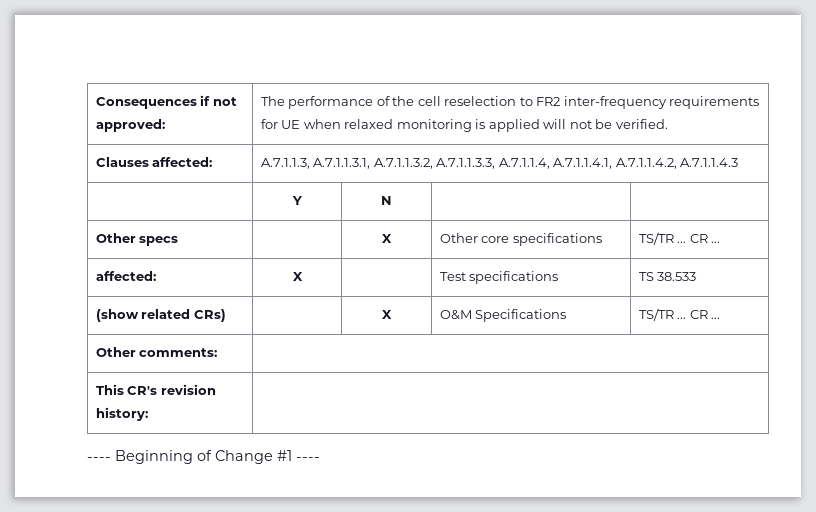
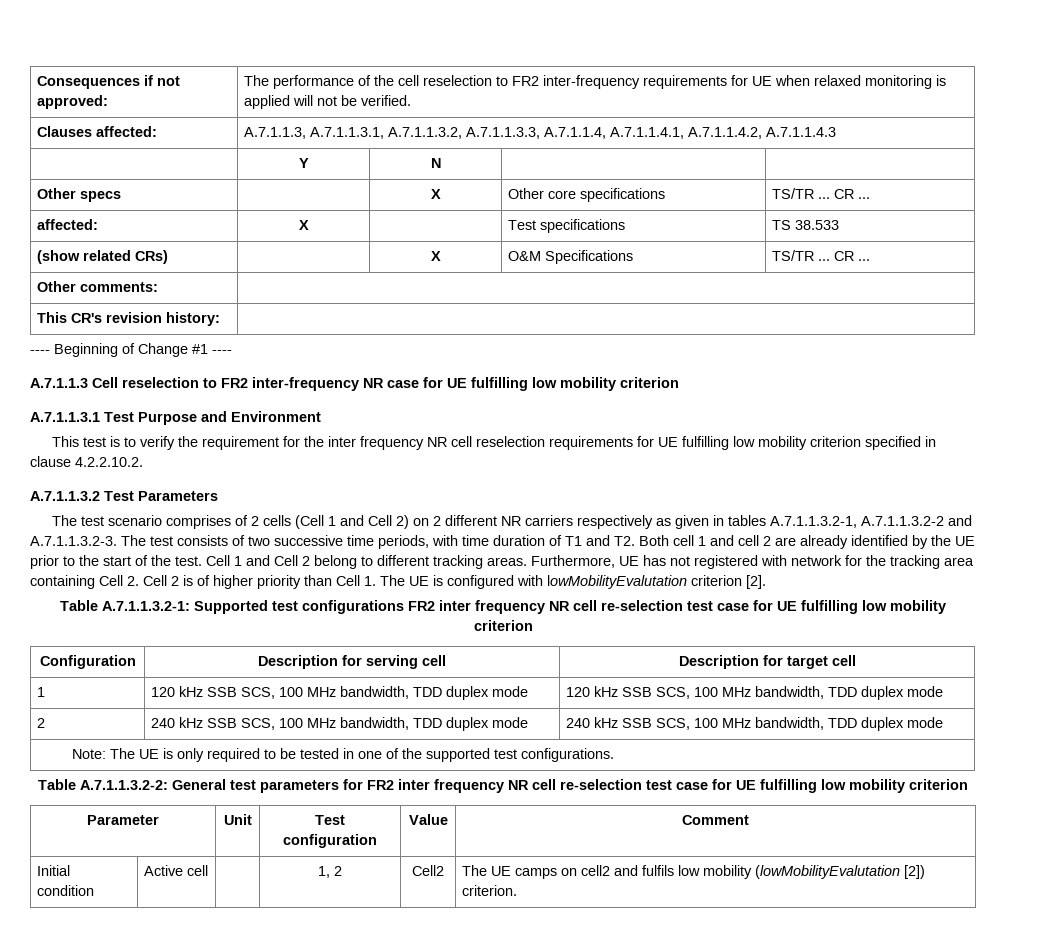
+ A.7.1.1.3 Cell reselection to FR2 inter-frequency NR case for UE fulfilling low mobility criterion
+ A.7.1.1.3.1 Test Purpose and Environment
+ This test is to verify the requirement for the inter frequency NR cell reselection requirements for UE fulfilling low mobility criterion specified in clause 4.2.2.10.2.
+ A.7.1.1.3.2 Test Parameters
+ The test scenario comprises of 2 cells (Cell 1 and Cell 2) on 2 different NR carriers respectively as given in tables A.7.1.1.3.2-1, A.7.1.1.3.2-2 and A.7.1.1.3.2-3. The test consists of two successive time periods, with time duration of T1 and T2. Both cell 1 and cell 2 are already identified by the UE prior to the start of the test. Cell 1 and Cell 2 belong to different tracking areas. Furthermore, UE has not registered with network for the tracking area containing Cell 2. Cell 2 is of higher priority than Cell 1. The UE is configured with lowMobilityEvalutation criterion [2].
+ Table A.7.1.1.3.2-1: Supported test configurations FR2 inter frequency NR cell re-selection test case for UE fulfilling low mobility criterion
+ Configuration | Description for serving cell | Description for target cell
+ 1 | 120 kHz SSB SCS, 100 MHz bandwidth, TDD duplex mode | 120 kHz SSB SCS, 100 MHz bandwidth, TDD duplex mode
+ 2 | 240 kHz SSB SCS, 100 MHz bandwidth, TDD duplex mode | 240 kHz SSB SCS, 100 MHz bandwidth, TDD duplex mode
+ Note: The UE is only required to be tested in one of the supported test configurations.
+ Table A.7.1.1.3.2-2: General test parameters for FR2 inter frequency NR cell re-selection test case for UE fulfilling low mobility criterion
+ Parameter | Unit | Test configuration | Value | Comment
+ Initial condition | Active cell | | 1, 2 | Cell2 | The UE camps on cell2 and fulfils low mobility (lowMobilityEvalutation [2]) criterion.

